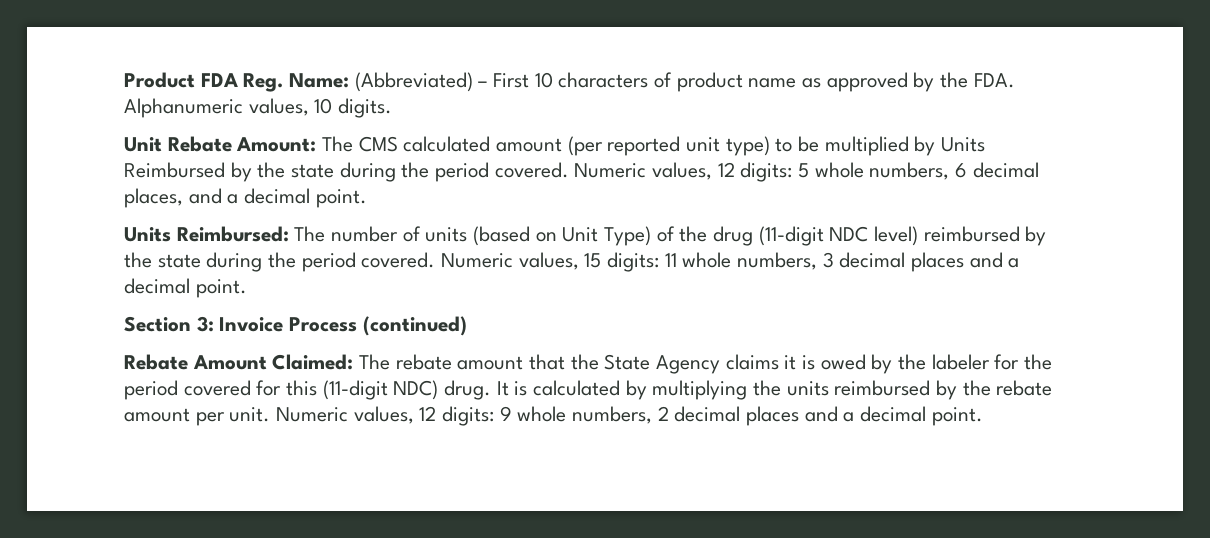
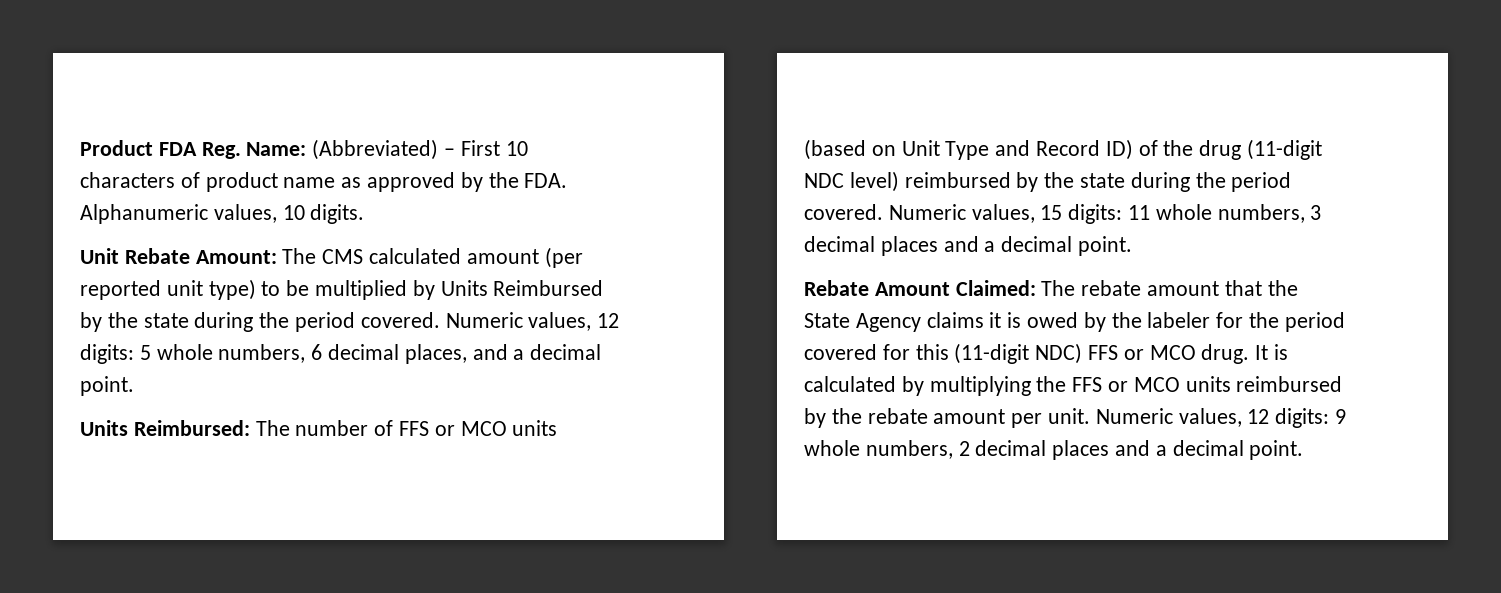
- Units Reimbursed: The number of units (based on Unit Type) of the drug (11-digit NDC level) reimbursed by the state during the period covered.
+ Units Reimbursed: The number of FFS or MCO units (based on Unit Type and Record ID) of the drug (11-digit NDC level) reimbursed by the state during the period covered.
- Section 3: Invoice Process (continued)
- Rebate Amount Claimed: The rebate amount that the State Agency claims it is owed by the labeler for the period covered for this (11-digit NDC) drug.
+ Rebate Amount Claimed: The rebate amount that the State Agency claims it is owed by the labeler for the period covered for this (11-digit NDC) FFS or MCO drug.
- It is calculated by multiplying the units reimbursed by the rebate amount per unit.
+ It is calculated by multiplying the FFS or MCO units reimbursed by the rebate amount per unit.

